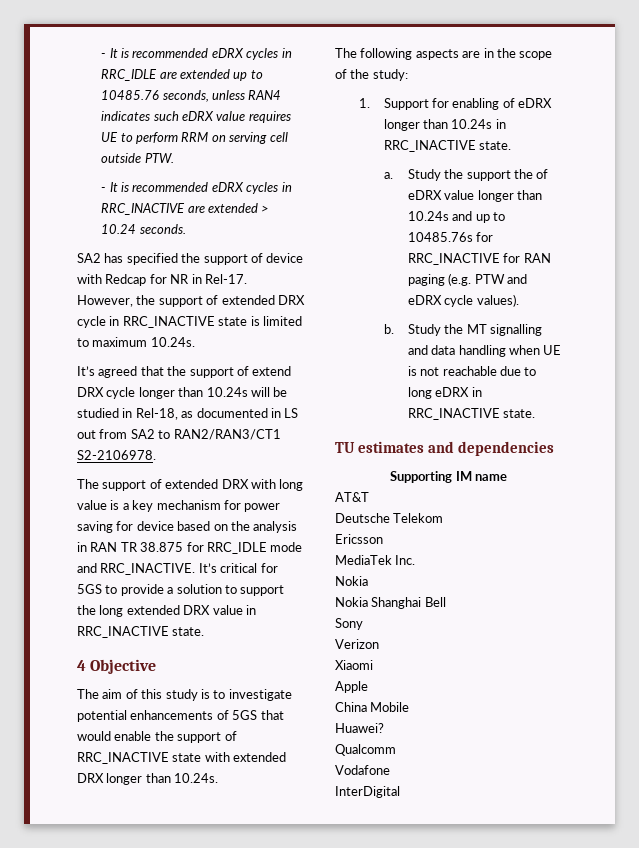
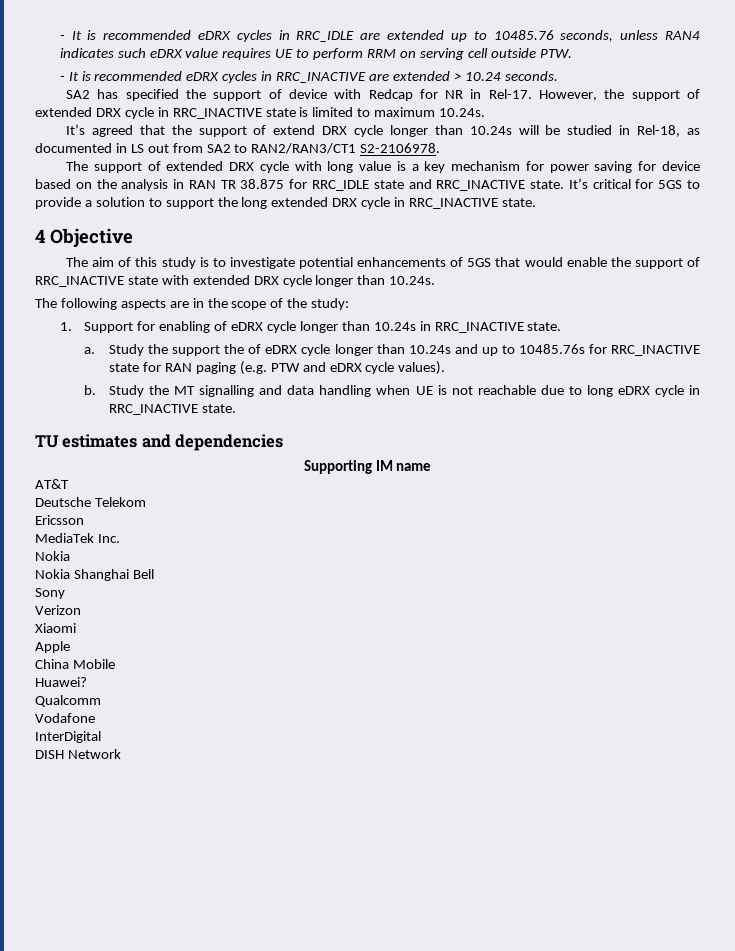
- The support of extended DRX with long value is a key mechanism for power saving for device based on the analysis in RAN TR 38.875 for RRC_IDLE mode and RRC_INACTIVE.
+ The support of extended DRX cycle with long value is a key mechanism for power saving for device based on the analysis in RAN TR 38.875 for RRC_IDLE state and RRC_INACTIVE state.
- It’s critical for 5GS to provide a solution to support the long extended DRX value in RRC_INACTIVE state.
+ It’s critical for 5GS to provide a solution to support the long extended DRX cycle in RRC_INACTIVE state.
- The aim of this study is to investigate potential enhancements of 5GS that would enable the support of RRC_INACTIVE state with extended DRX longer than 10.24s.
+ The aim of this study is to investigate potential enhancements of 5GS that would enable the support of RRC_INACTIVE state with extended DRX cycle longer than 10.24s.
- 1. Support for enabling of eDRX longer than 10.24s in RRC_INACTIVE state.
+ 1. Support for enabling of eDRX cycle longer than 10.24s in RRC_INACTIVE state.
- Study the support the of eDRX value longer than 10.24s and up to 10485.76s for RRC_INACTIVE for RAN paging (e.g. PTW and eDRX cycle values).
+ Study the support the of eDRX cycle longer than 10.24s and up to 10485.76s for RRC_INACTIVE state for RAN paging (e.g. PTW and eDRX cycle values).
- Study the MT signalling and data handling when UE is not reachable due to long eDRX in RRC_INACTIVE state.
+ Study the MT signalling and data handling when UE is not reachable due to long eDRX cycle in RRC_INACTIVE state.
+ DISH Network

